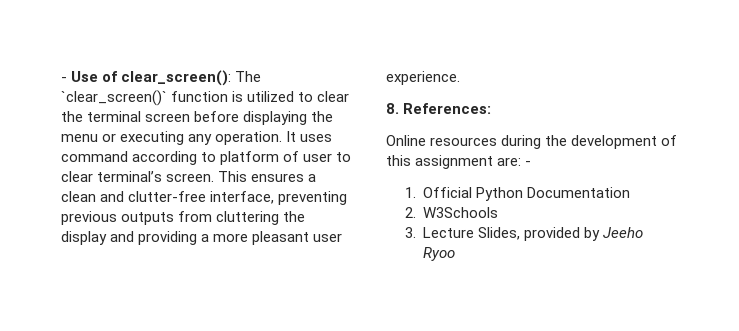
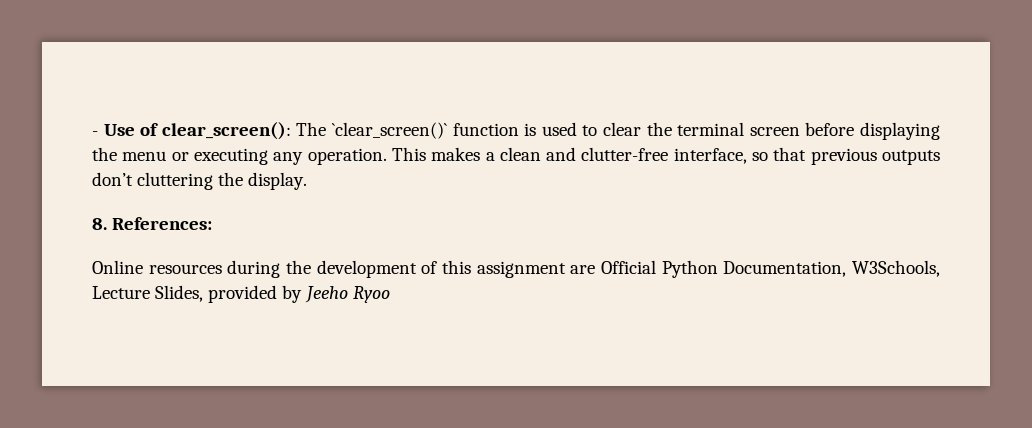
- - Use of clear_screen(): The `clear_screen()` function is utilized to clear the terminal screen before displaying the menu or executing any operation.
+ - Use of clear_screen(): The `clear_screen()` function is used to clear the terminal screen before displaying the menu or executing any operation.
- It uses command according to platform of user to clear terminal’s screen. This ensures a clean and clutter-free interface, preventing previous outputs from cluttering the display and providing a more pleasant user experience.
+ This makes a clean and clutter-free interface, so that previous outputs don’t cluttering the display.
- Online resources during the development of this assignment are: -
- 1. Official Python Documentation
- 2. W3Schools
- 3. Lecture Slides, provided by Jeeho Ryoo
+ Online resources during the development of this assignment are Official Python Documentation, W3Schools, Lecture Slides, provided by Jeeho Ryoo

